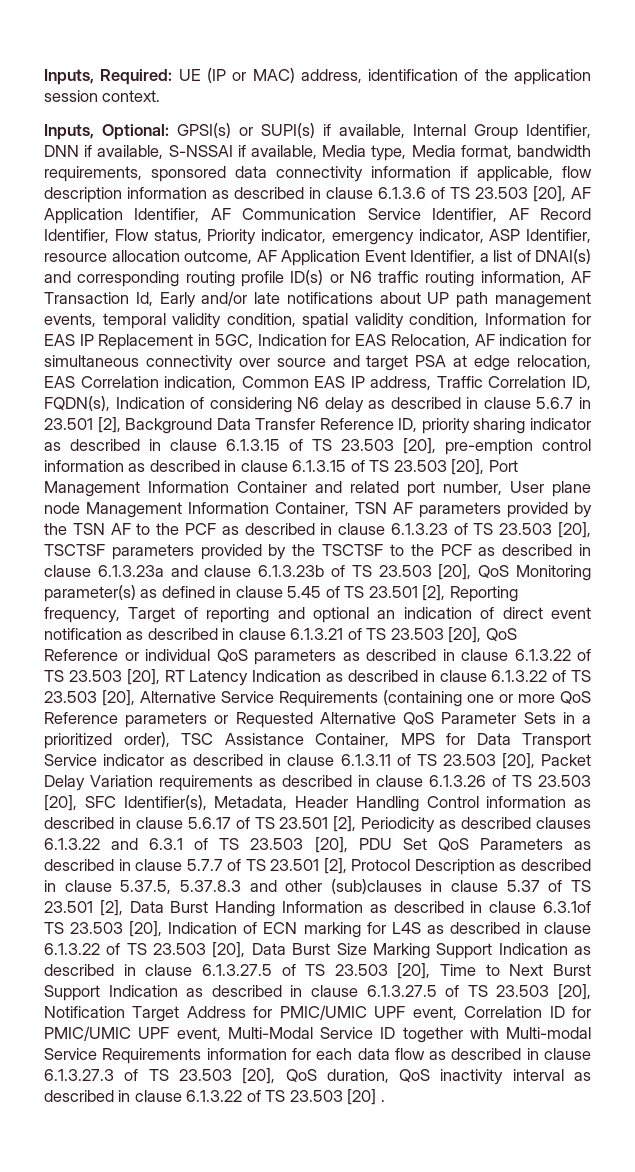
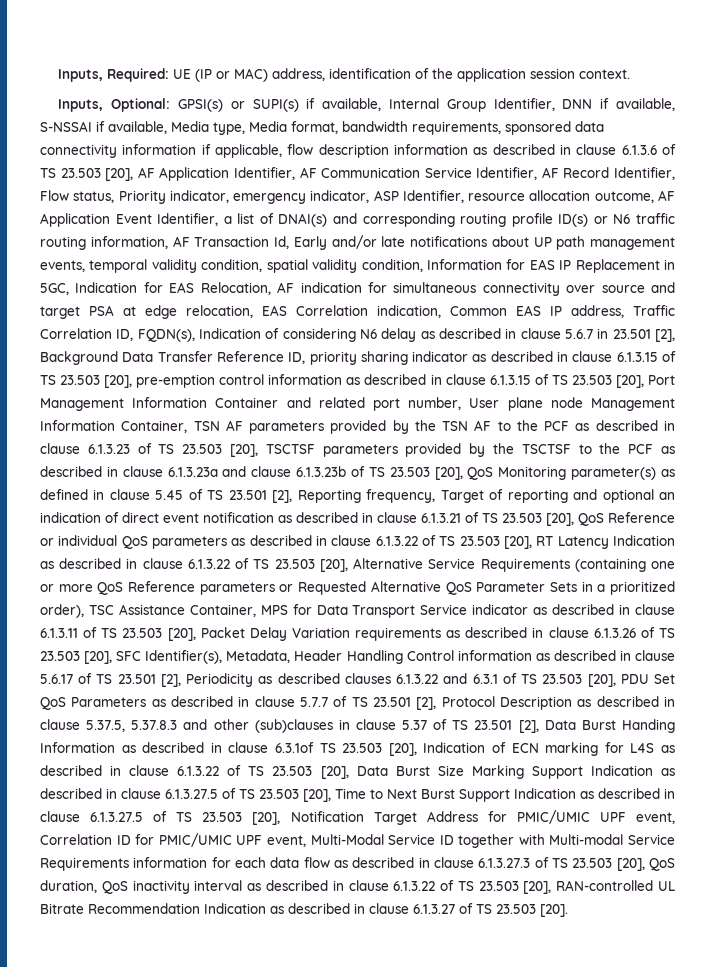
- GPSI(s) or SUPI(s) if available, Internal Group Identifier, DNN if available, S-NSSAI if available, Media type, Media format, bandwidth requirements, sponsored data connectivity information if applicable, flow description information as described in clause 6.1.3.6 of TS 23.503 [20], AF Application Identifier, AF Communication Service Identifier, AF Record Identifier, Flow status, Priority indicator, emergency indicator, ASP Identifier, resource allocation outcome, AF Application Event Identifier, a list of DNAI(s) and corresponding routing profile ID(s) or N6 traffic routing information, AF Transaction Id, Early and/or late notifications about UP path management events, temporal validity condition, spatial validity condition, Information for EAS IP Replacement in 5GC, Indication for EAS Relocation, AF indication for simultaneous connectivity over source and target PSA at edge relocation, EAS Correlation indication, Common EAS IP address, Traffic Correlation ID, FQDN(s), Indication of considering N6 delay as described in clause 5.6.7 in 23.501 [2], Background Data Transfer Reference ID, priority sharing indicator as described in clause 6.1.3.15 of TS 23.503 [20], pre-emption control information as described in clause 6.1.3.15 of TS 23.503 [20], Port Management Information Container and related port number, User plane node Management Information Container, TSN AF parameters provided by the TSN AF to the PCF as described in clause 6.1.3.23 of TS 23.503 [20], TSCTSF parameters provided by the TSCTSF to the PCF as described in clause 6.1.3.23a and clause 6.1.3.23b of TS 23.503 [20], QoS Monitoring parameter(s) as defined in clause 5.45 of TS 23.501 [2], Reporting frequency, Target of reporting and optional an indication of direct event notification as described in clause 6.1.3.21 of TS 23.503 [20], QoS Reference or individual QoS parameters as described in clause 6.1.3.22 of TS 23.503 [20], RT Latency Indication as described in clause 6.1.3.22 of TS 23.503 [20], Alternative Service Requirements (containing one or more QoS Reference parameters or Requested Alternative QoS Parameter Sets in a prioritized order), TSC Assistance Container, MPS for Data Transport Service indicator as described in clause 6.1.3.11 of TS 23.503 [20], Packet Delay Variation requirements as described in clause 6.1.3.26 of TS 23.503 [20], SFC Identifier(s), Metadata, Header Handling Control information as described in clause 5.6.17 of TS 23.501 [2], Periodicity as described clauses 6.1.3.22 and 6.3.1 of TS 23.503 [20], PDU Set QoS Parameters as described in clause 5.7.7 of TS 23.501 [2], Protocol Description as described in clause 5.37.5, 5.37.8.3 and other (sub)clauses in clause 5.37 of TS 23.501 [2], Data Burst Handing Information as described in clause 6.3.1of TS 23.503 [20], Indication of ECN marking for L4S as described in clause 6.1.3.22 of TS 23.503 [20], Data Burst Size Marking Support Indication as described in clause 6.1.3.27.5 of TS 23.503 [20], Time to Next Burst Support Indication as described in clause 6.1.3.27.5 of TS 23.503 [20], Notification Target Address for PMIC/UMIC UPF event, Correlation ID for PMIC/UMIC UPF event, Multi-Modal Service ID together with Multi-modal Service Requirements information for each data flow as described in clause 6.1.3.27.3 of TS 23.503 [20], QoS duration, QoS inactivity interval as described in clause 6.1.3.22 of TS 23.503 [20] .
+ GPSI(s) or SUPI(s) if available, Internal Group Identifier, DNN if available, S-NSSAI if available, Media type, Media format, bandwidth requirements, sponsored data connectivity information if applicable, flow description information as described in clause 6.1.3.6 of TS 23.503 [20], AF Application Identifier, AF Communication Service Identifier, AF Record Identifier, Flow status, Priority indicator, emergency indicator, ASP Identifier, resource allocation outcome, AF Application Event Identifier, a list of DNAI(s) and corresponding routing profile ID(s) or N6 traffic routing information, AF Transaction Id, Early and/or late notifications about UP path management events, temporal validity condition, spatial validity condition, Information for EAS IP Replacement in 5GC, Indication for EAS Relocation, AF indication for simultaneous connectivity over source and target PSA at edge relocation, EAS Correlation indication, Common EAS IP address, Traffic Correlation ID, FQDN(s), Indication of considering N6 delay as described in clause 5.6.7 in 23.501 [2], Background Data Transfer Reference ID, priority sharing indicator as described in clause 6.1.3.15 of TS 23.503 [20], pre-emption control information as described in clause 6.1.3.15 of TS 23.503 [20], Port Management Information Container and related port number, User plane node Management Information Container, TSN AF parameters provided by the TSN AF to the PCF as described in clause 6.1.3.23 of TS 23.503 [20], TSCTSF parameters provided by the TSCTSF to the PCF as described in clause 6.1.3.23a and clause 6.1.3.23b of TS 23.503 [20], QoS Monitoring parameter(s) as defined in clause 5.45 of TS 23.501 [2], Reporting frequency, Target of reporting and optional an indication of direct event notification as described in clause 6.1.3.21 of TS 23.503 [20], QoS Reference or individual QoS parameters as described in clause 6.1.3.22 of TS 23.503 [20], RT Latency Indication as described in clause 6.1.3.22 of TS 23.503 [20], Alternative Service Requirements (containing one or more QoS Reference parameters or Requested Alternative QoS Parameter Sets in a prioritized order), TSC Assistance Container, MPS for Data Transport Service indicator as described in clause 6.1.3.11 of TS 23.503 [20], Packet Delay Variation requirements as described in clause 6.1.3.26 of TS 23.503 [20], SFC Identifier(s), Metadata, Header Handling Control information as described in clause 5.6.17 of TS 23.501 [2], Periodicity as described clauses 6.1.3.22 and 6.3.1 of TS 23.503 [20], PDU Set QoS Parameters as described in clause 5.7.7 of TS 23.501 [2], Protocol Description as described in clause 5.37.5, 5.37.8.3 and other (sub)clauses in clause 5.37 of TS 23.501 [2], Data Burst Handing Information as described in clause 6.3.1of TS 23.503 [20], Indication of ECN marking for L4S as described in clause 6.1.3.22 of TS 23.503 [20], Data Burst Size Marking Support Indication as described in clause 6.1.3.27.5 of TS 23.503 [20], Time to Next Burst Support Indication as described in clause 6.1.3.27.5 of TS 23.503 [20], Notification Target Address for PMIC/UMIC UPF event, Correlation ID for PMIC/UMIC UPF event, Multi-Modal Service ID together with Multi-modal Service Requirements information for each data flow as described in clause 6.1.3.27.3 of TS 23.503 [20], QoS duration, QoS inactivity interval as described in clause 6.1.3.22 of TS 23.503 [20], RAN-controlled UL Bitrate Recommendation Indication as described in clause 6.1.3.27 of TS 23.503 [20].

